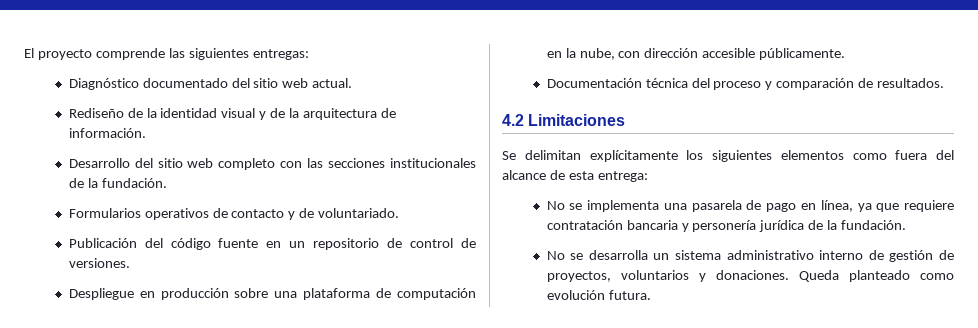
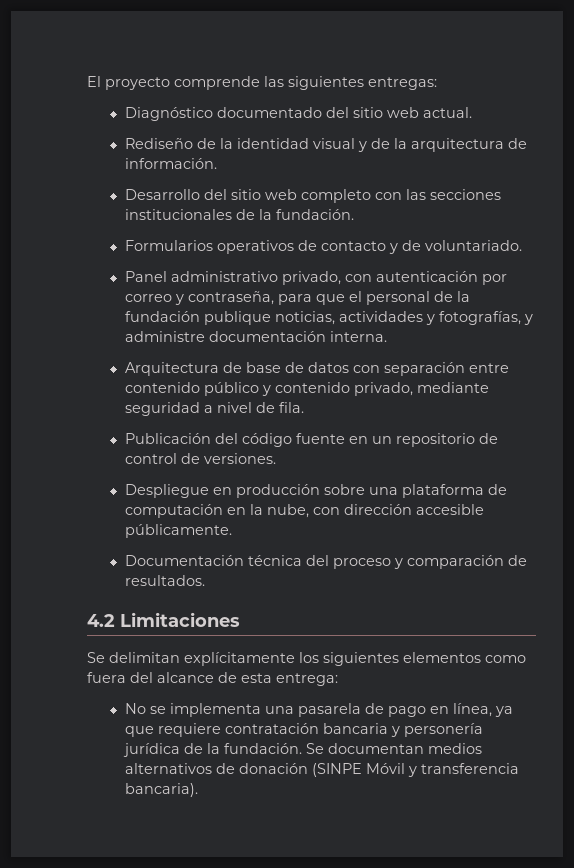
+ Panel administrativo privado, con autenticación por correo y contraseña, para que el personal de la fundación publique noticias, actividades y fotografías, y administre documentación interna.
+ Arquitectura de base de datos con separación entre contenido público y contenido privado, mediante seguridad a nivel de fila.
- No se implementa una pasarela de pago en línea, ya que requiere contratación bancaria y personería jurídica de la fundación.
- No se desarrolla un sistema administrativo interno de gestión de proyectos, voluntarios y donaciones. Queda planteado como evolución futura.
+ No se implementa una pasarela de pago en línea, ya que requiere contratación bancaria y personería jurídica de la fundación. Se documentan medios alternativos de donación (SINPE Móvil y transferencia bancaria).

